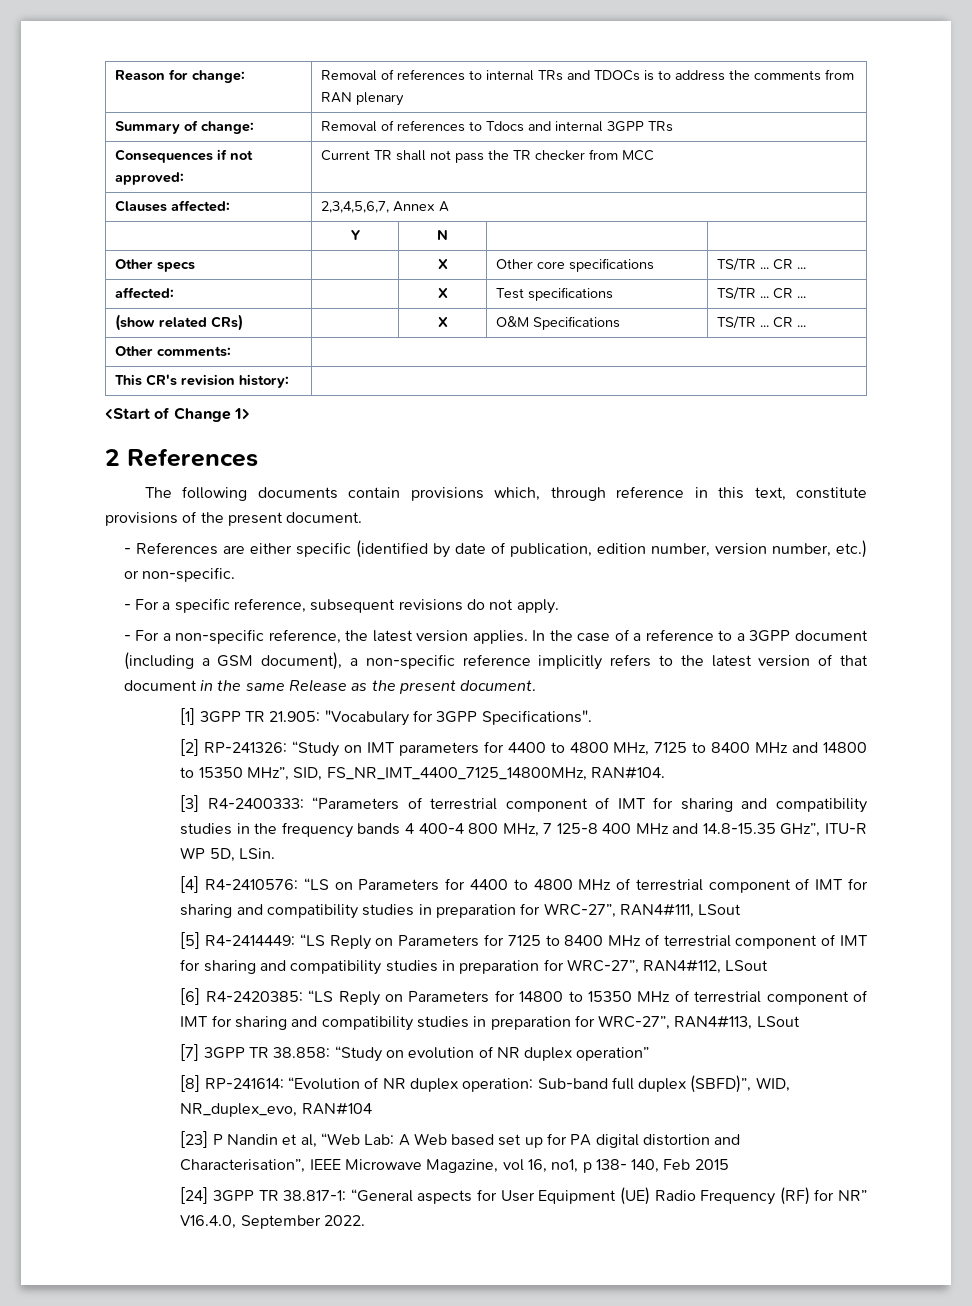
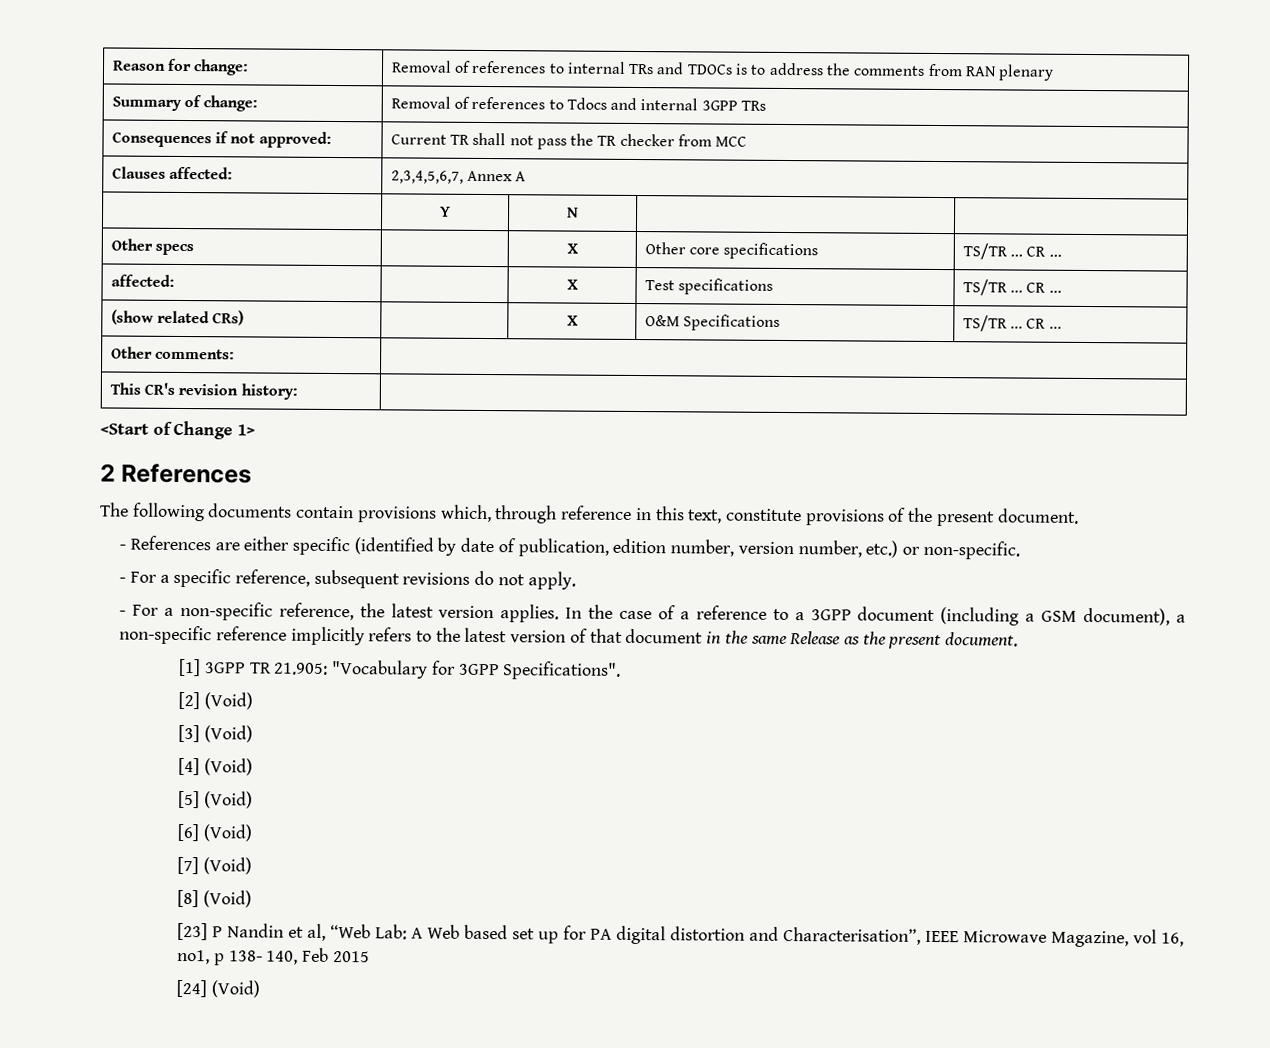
- [2] RP-241326: “Study on IMT parameters for 4400 to 4800 MHz, 7125 to 8400 MHz and 14800 to 15350 MHz”, SID, FS_NR_IMT_4400_7125_14800MHz, RAN#104.
- [3] R4-2400333: “Parameters of terrestrial component of IMT for sharing and compatibility studies in the frequency bands 4 400-4 800 MHz, 7 125-8 400 MHz and 14.8-15.35 GHz”, ITU-R WP 5D, LSin.
- [4] R4-2410576: “LS on Parameters for 4400 to 4800 MHz of terrestrial component of IMT for sharing and compatibility studies in preparation for WRC-27”, RAN4#111, LSout
- [5] R4-2414449: “LS Reply on Parameters for 7125 to 8400 MHz of terrestrial component of IMT for sharing and compatibility studies in preparation for WRC-27”, RAN4#112, LSout
- [6] R4-2420385: “LS Reply on Parameters for 14800 to 15350 MHz of terrestrial component of IMT for sharing and compatibility studies in preparation for WRC-27”, RAN4#113, LSout
- [7] 3GPP TR 38.858: “Study on evolution of NR duplex operation”
- [8] RP-241614: “Evolution of NR duplex operation: Sub-band full duplex (SBFD)”, WID, NR_duplex_evo, RAN#104
+ [2] (Void)
+ [3] (Void)
+ [4] (Void)
+ [5] (Void)
+ [6] (Void)
+ [7] (Void)
+ [8] (Void)
- [24] 3GPP TR 38.817-1: “General aspects for User Equipment (UE) Radio Frequency (RF) for NR” V16.4.0, September 2022.
+ [24] (Void)

